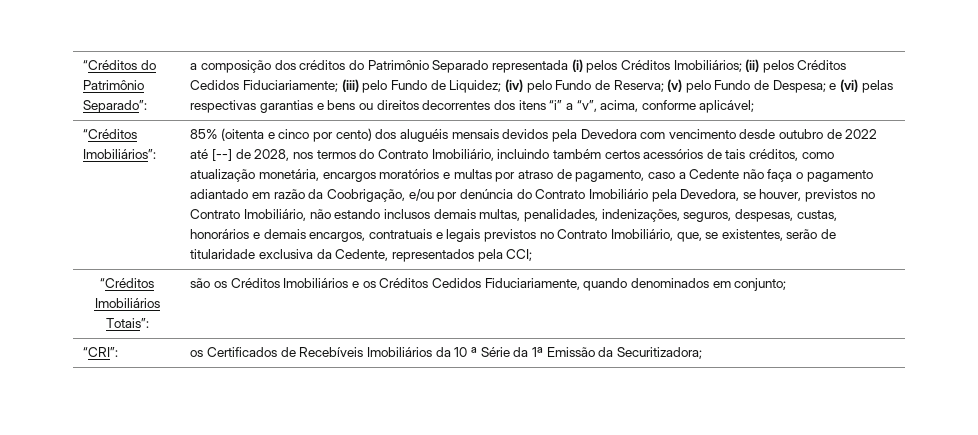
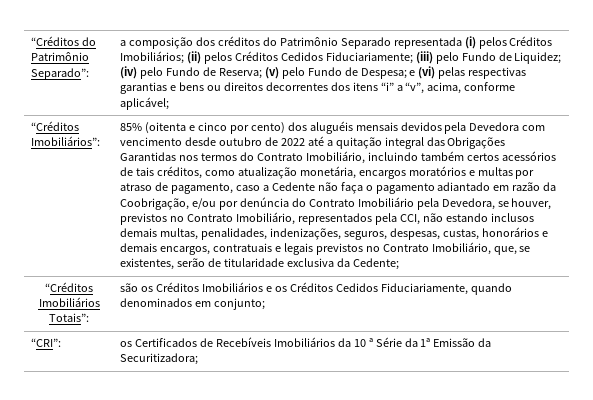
- 85% (oitenta e cinco por cento) dos aluguéis mensais devidos pela Devedora com vencimento desde outubro de 2022 até [--] de 2028, nos termos do Contrato Imobiliário, incluindo também certos acessórios de tais créditos, como atualização monetária, encargos moratórios e multas por atraso de pagamento, caso a Cedente não faça o pagamento adiantado em razão da Coobrigação, e/ou por denúncia do Contrato Imobiliário pela Devedora, se houver, previstos no Contrato Imobiliário, não estando inclusos demais multas, penalidades, indenizações, seguros, despesas, custas, honorários e demais encargos, contratuais e legais previstos no Contrato Imobiliário, que, se existentes, serão de titularidade exclusiva da Cedente, representados pela CCI;
+ 85% (oitenta e cinco por cento) dos aluguéis mensais devidos pela Devedora com vencimento desde outubro de 2022 até a quitação integral das Obrigações Garantidas nos termos do Contrato Imobiliário, incluindo também certos acessórios de tais créditos, como atualização monetária, encargos moratórios e multas por atraso de pagamento, caso a Cedente não faça o pagamento adiantado em razão da Coobrigação, e/ou por denúncia do Contrato Imobiliário pela Devedora, se houver, previstos no Contrato Imobiliário, representados pela CCI, não estando inclusos demais multas, penalidades, indenizações, seguros, despesas, custas, honorários e demais encargos, contratuais e legais previstos no Contrato Imobiliário, que, se existentes, serão de titularidade exclusiva da Cedente;

